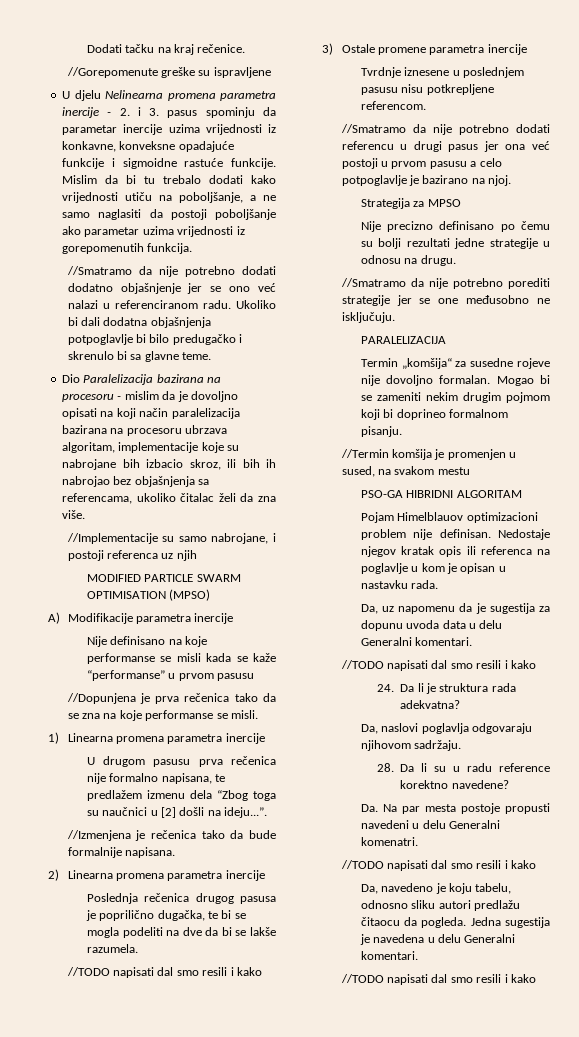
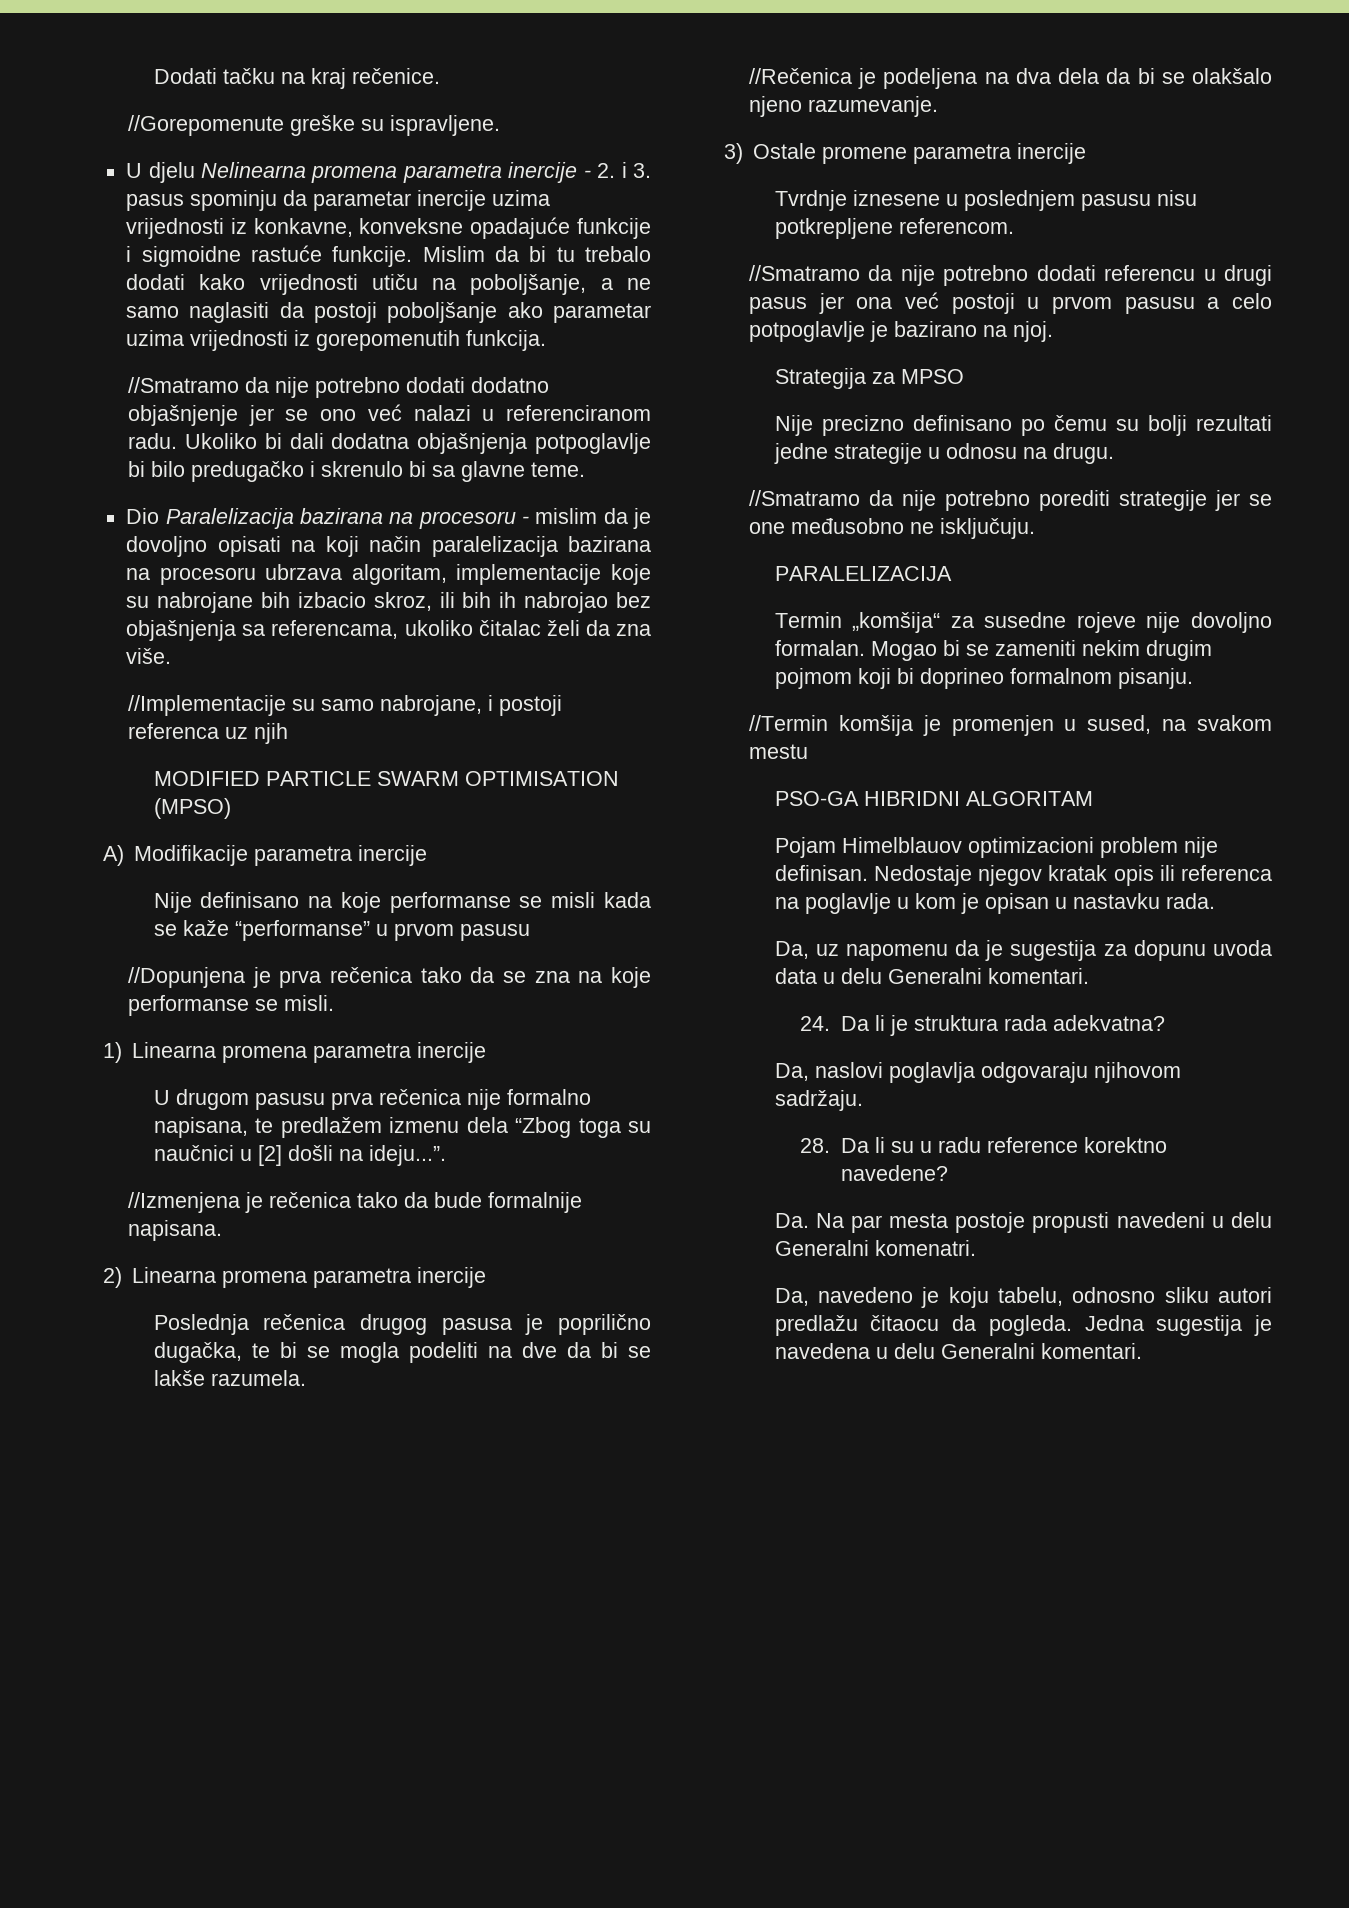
- //Gorepomenute greške su ispravljene
+ //Gorepomenute greške su ispravljene.
  Poslednja rečenica drugog pasusa je poprilično dugačka, te bi se mogla podeliti na dve da bi se lakše razumela.
- //TODO napisati dal smo resili i kako
+ //Rečenica je podeljena na dva dela da bi se olakšalo njeno razumevanje.
  Da, uz napomenu da je sugestija za dopunu uvoda data u delu Generalni komentari.
- //TODO napisati dal smo resili i kako
  Da. Na par mesta postoje propusti navedeni u delu Generalni komenatri.
- //TODO napisati dal smo resili i kako
  Jedna sugestija je navedena u delu Generalni komentari.
- //TODO napisati dal smo resili i kako

